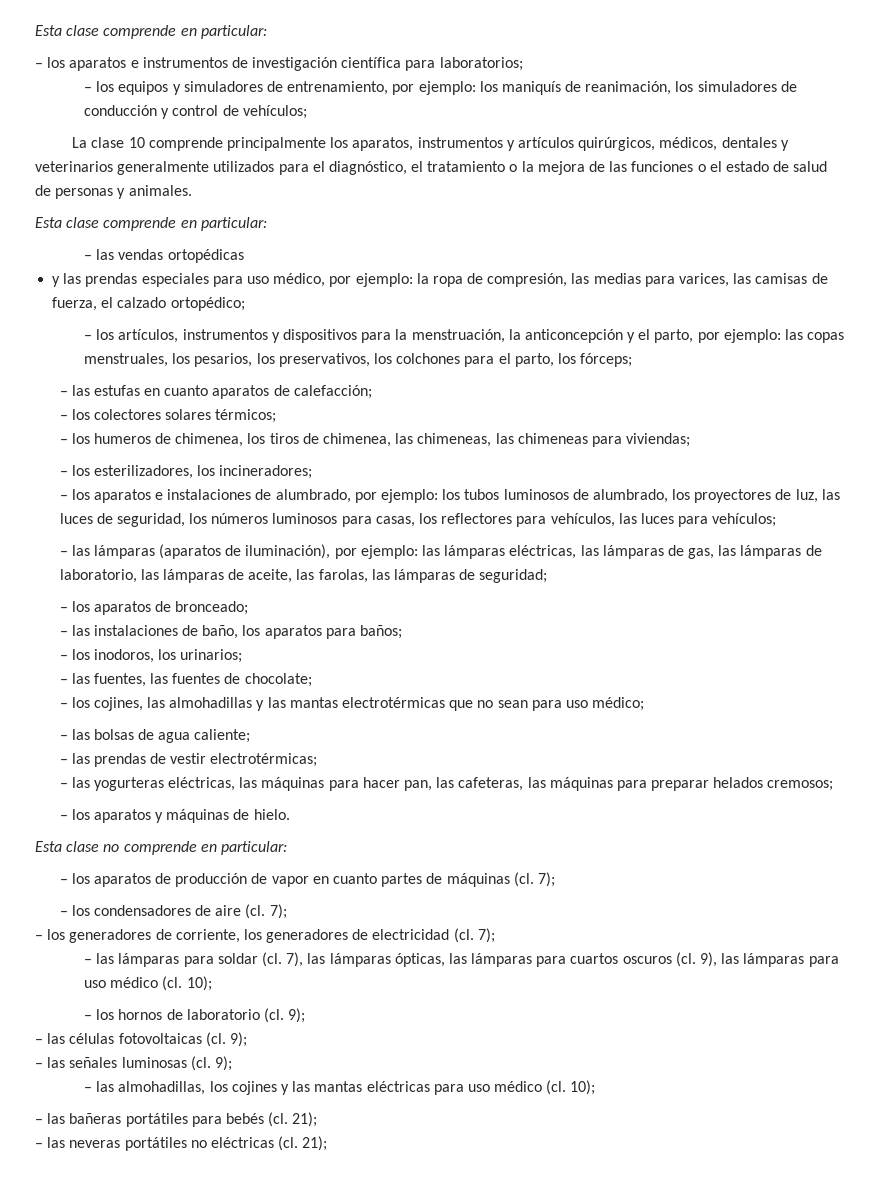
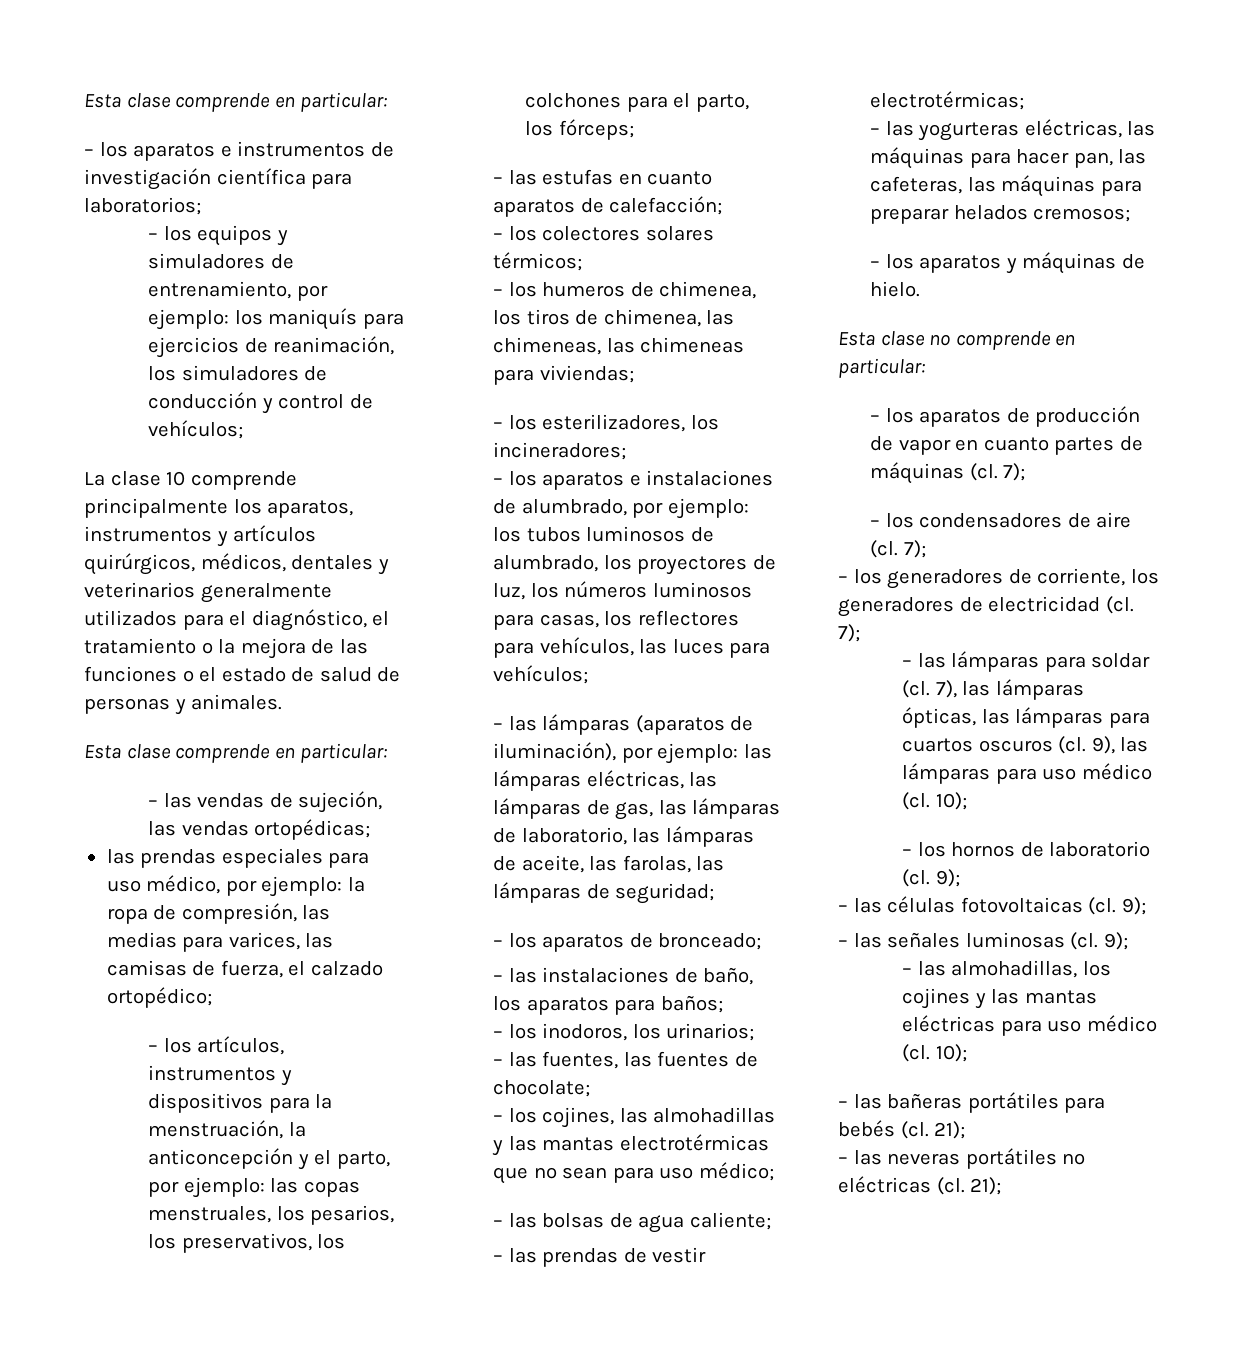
- – los equipos y simuladores de entrenamiento, por ejemplo: los maniquís de reanimación, los simuladores de conducción y control de vehículos;
+ – los equipos y simuladores de entrenamiento, por ejemplo: los maniquís para ejercicios de reanimación, los simuladores de conducción y control de vehículos;
- – las vendas ortopédicas
- y las prendas especiales para uso médico, por ejemplo: la ropa de compresión, las medias para varices, las camisas de fuerza, el calzado ortopédico;
+ – las vendas de sujeción, las vendas ortopédicas;
+ las prendas especiales para uso médico, por ejemplo: la ropa de compresión, las medias para varices, las camisas de fuerza, el calzado ortopédico;
- – los aparatos e instalaciones de alumbrado, por ejemplo: los tubos luminosos de alumbrado, los proyectores de luz, las luces de seguridad, los números luminosos para casas, los reflectores para vehículos, las luces para vehículos;
+ – los aparatos e instalaciones de alumbrado, por ejemplo: los tubos luminosos de alumbrado, los proyectores de luz, los números luminosos para casas, los reflectores para vehículos, las luces para vehículos;

